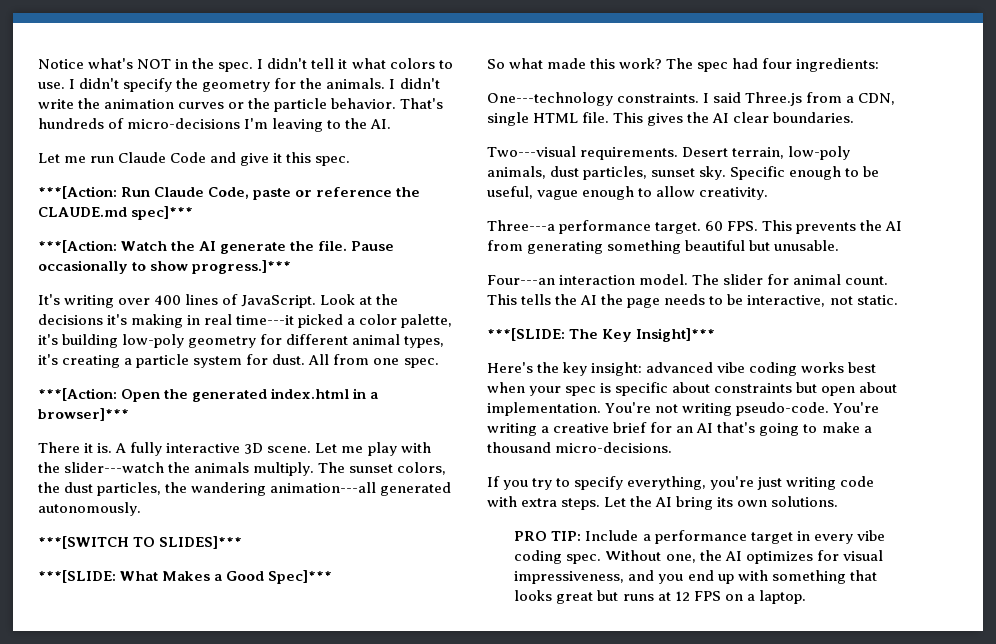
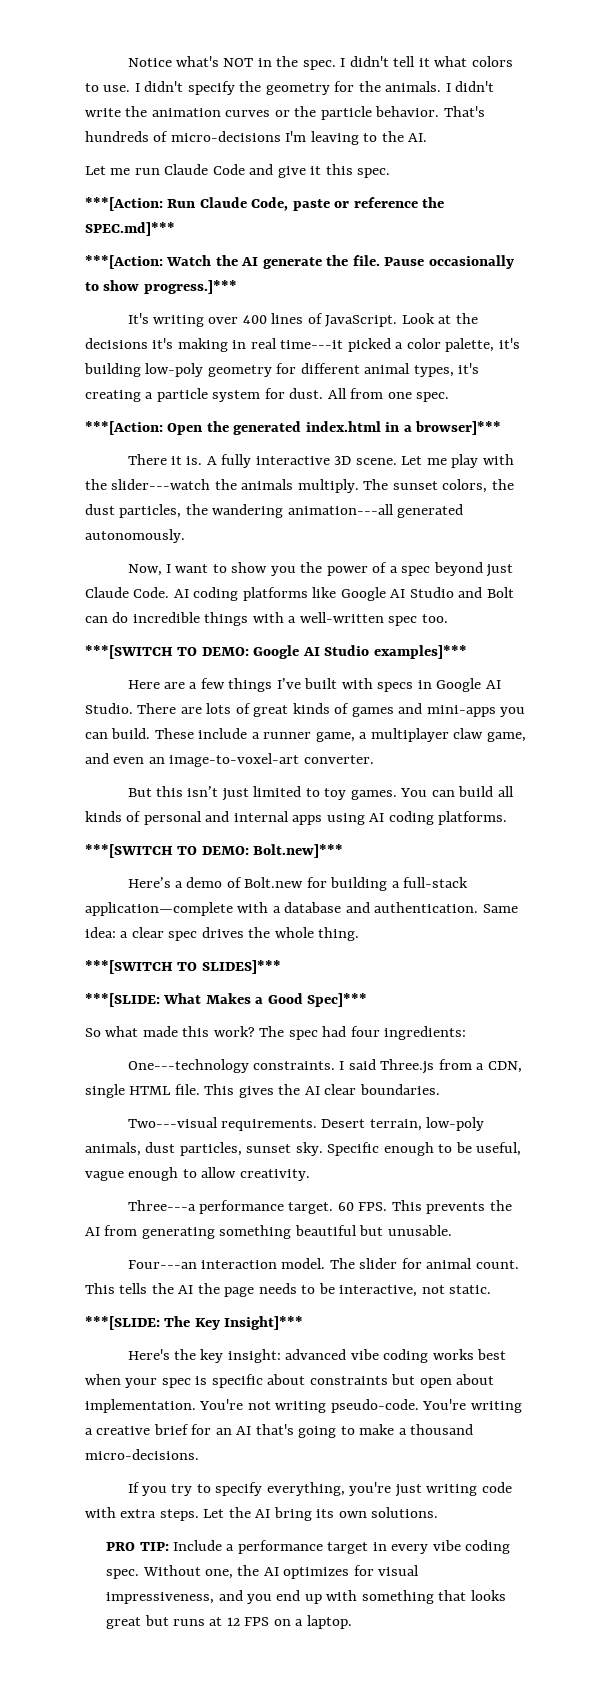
- ***[Action: Run Claude Code, paste or reference the CLAUDE.md spec]***
+ ***[Action: Run Claude Code, paste or reference the SPEC.md]***
+ Now, I want to show you the power of a spec beyond just Claude Code. AI coding platforms like Google AI Studio and Bolt can do incredible things with a well-written spec too.
+ ***[SWITCH TO DEMO: Google AI Studio examples]***
+ Here are a few things I’ve built with specs in Google AI Studio. There are lots of great kinds of games and mini-apps you can build. These include a runner game, a multiplayer claw game, and even an image-to-voxel-art converter.
+ But this isn’t just limited to toy games. You can build all kinds of personal and internal apps using AI coding platforms.
+ ***[SWITCH TO DEMO: Bolt.new]***
+ Here’s a demo of Bolt.new for building a full-stack application—complete with a database and authentication. Same idea: a clear spec drives the whole thing.

